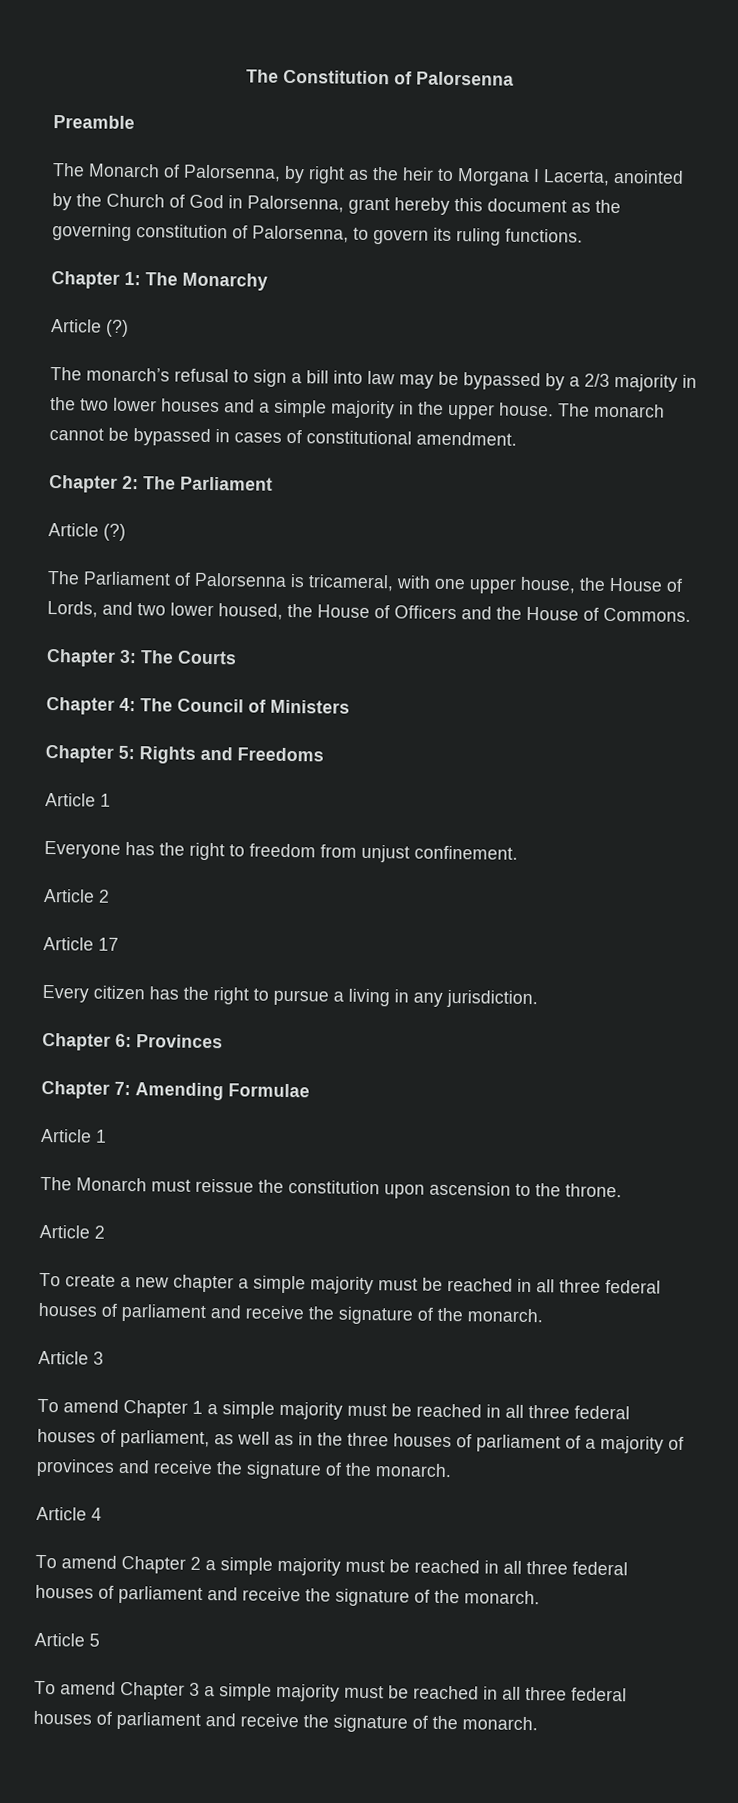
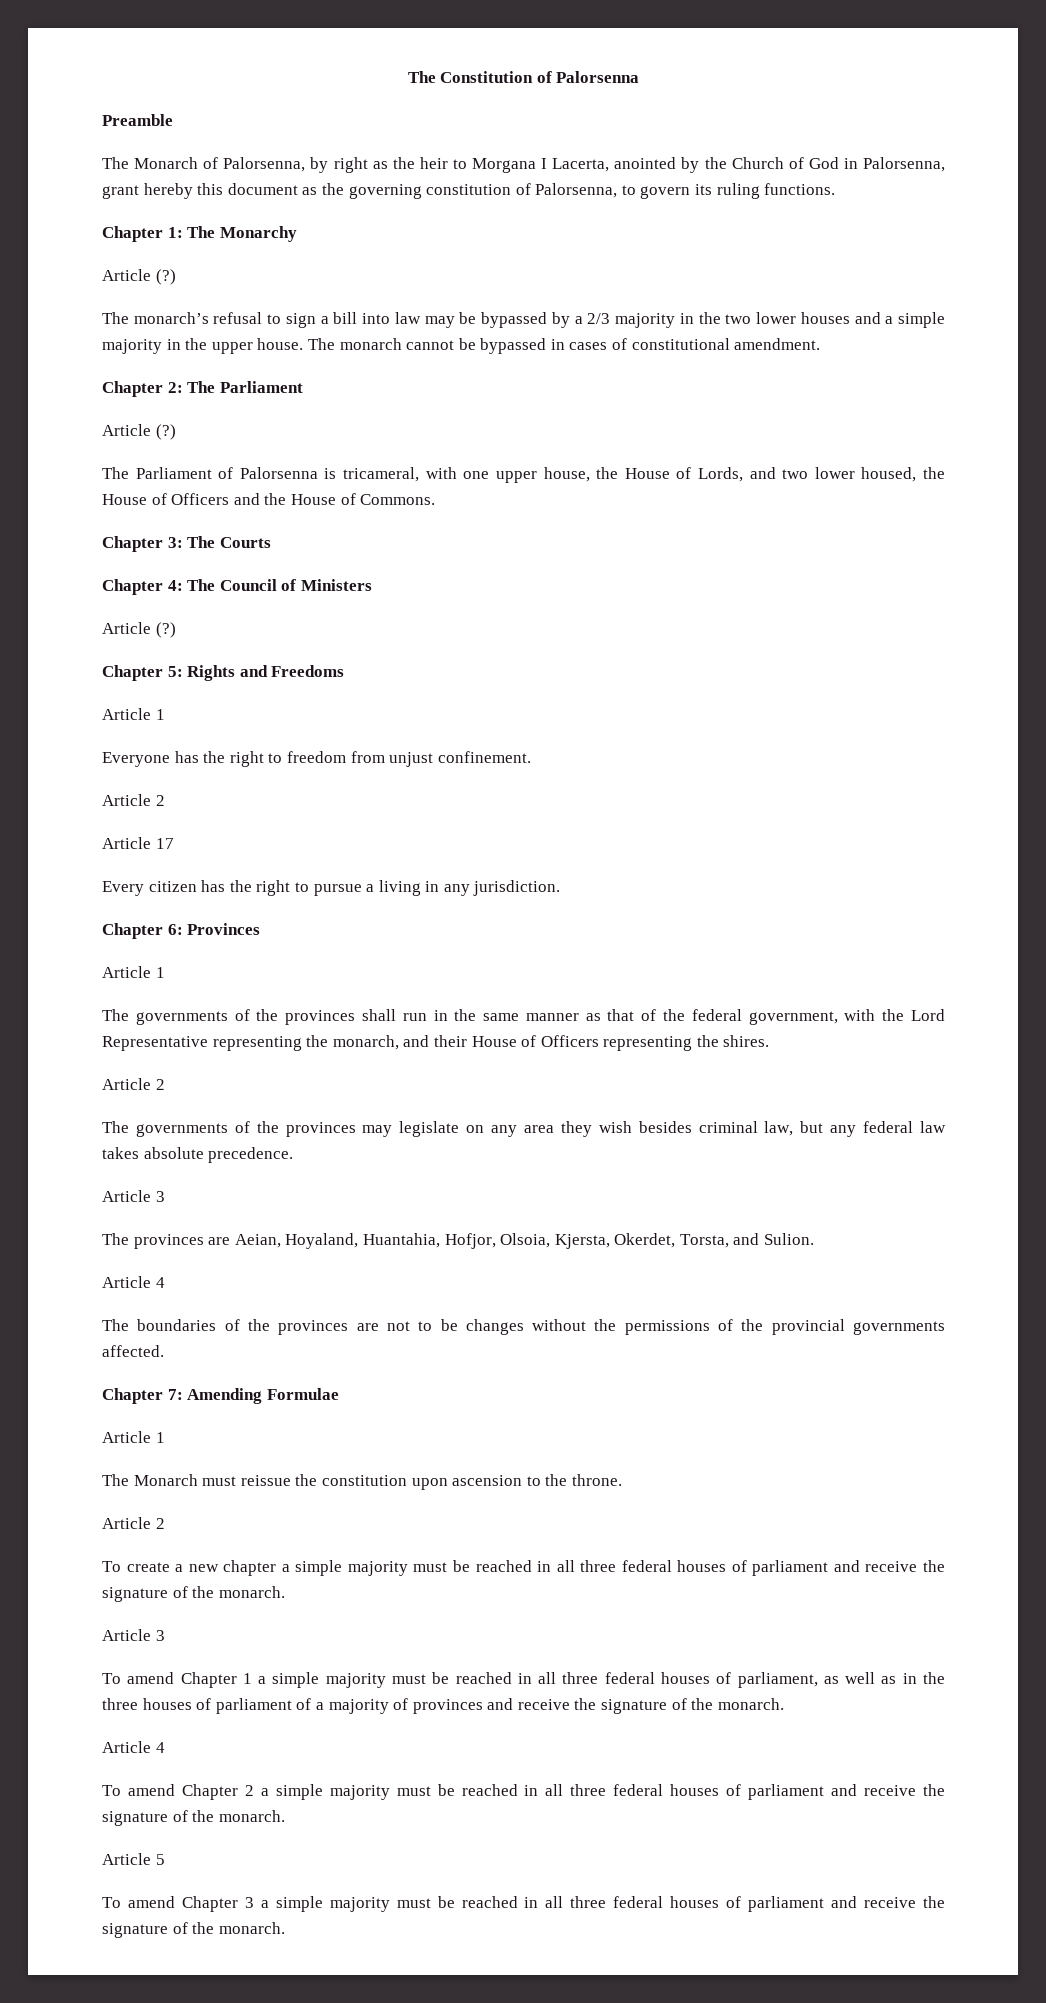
  Chapter 4: The Council of Ministers
+ Article (?)
  Chapter 6: Provinces
+ Article 1
+ The governments of the provinces shall run in the same manner as that of the federal government, with the Lord Representative representing the monarch, and their House of Officers representing the shires.
+ Article 2
+ The governments of the provinces may legislate on any area they wish besides criminal law, but any federal law takes absolute precedence.
+ Article 3
+ The provinces are Aeian, Hoyaland, Huantahia, Hofjor, Olsoia, Kjersta, Okerdet, Torsta, and Sulion.
+ Article 4
+ The boundaries of the provinces are not to be changes without the permissions of the provincial governments affected.

